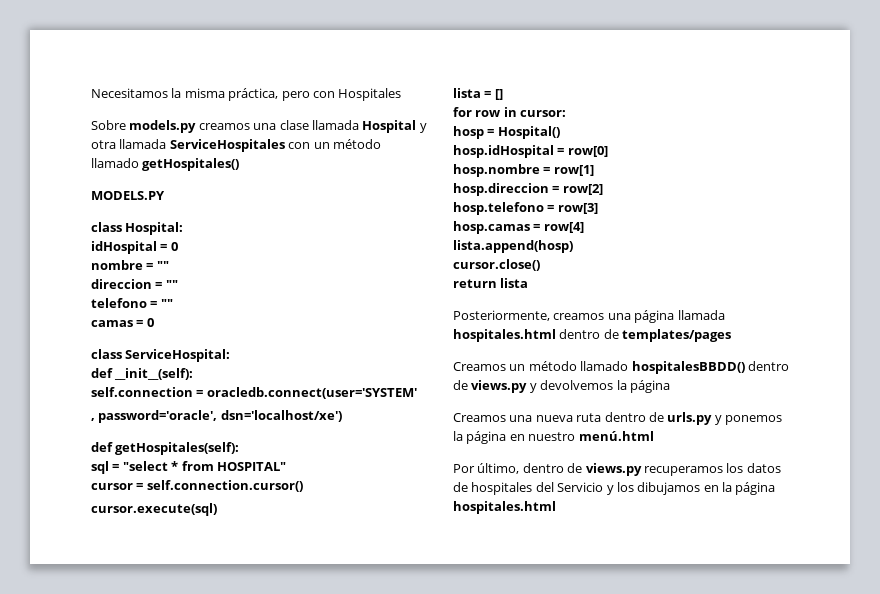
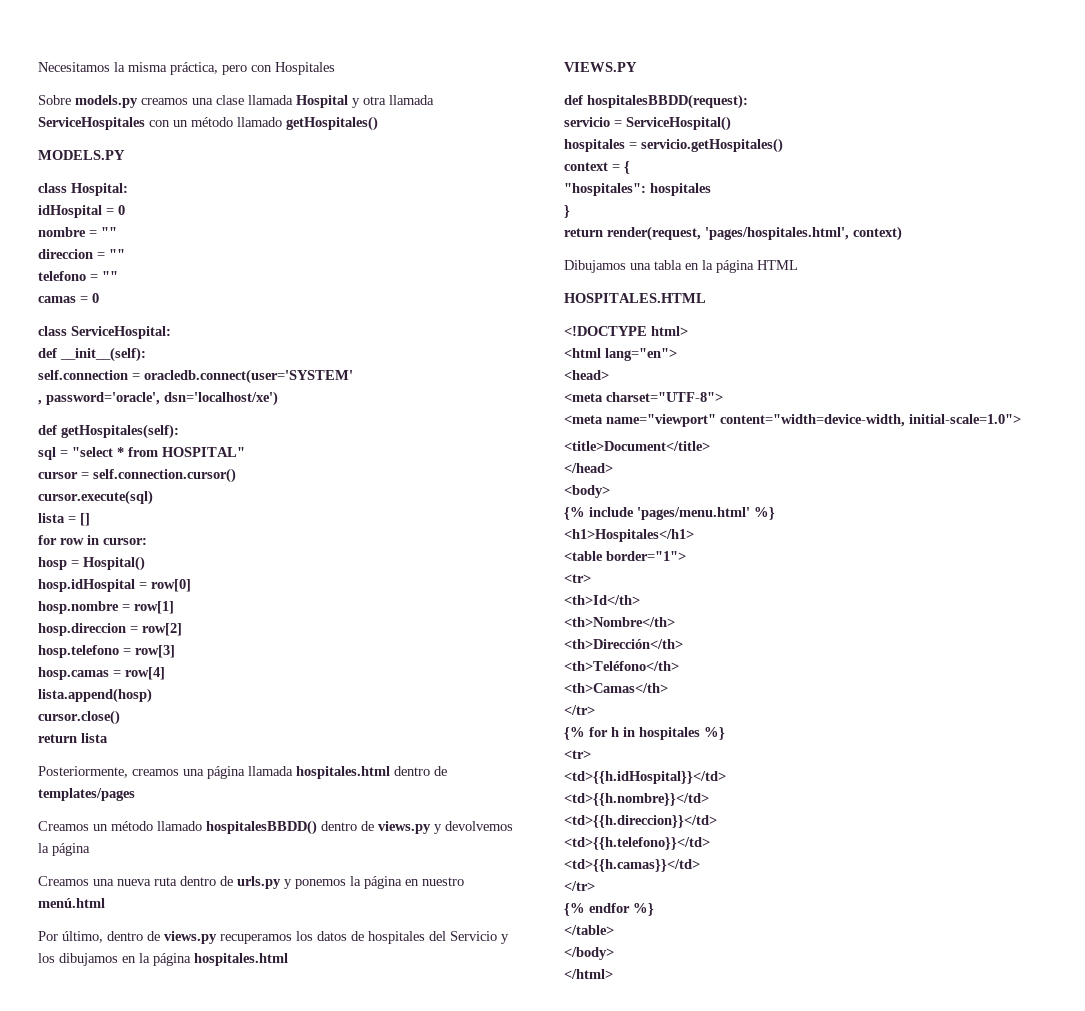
+ VIEWS.PY
+ def hospitalesBBDD(request):
+ servicio = ServiceHospital()
+ hospitales = servicio.getHospitales()
+ context = {
+ "hospitales": hospitales
+ }
+ return render(request, 'pages/hospitales.html', context)
+ Dibujamos una tabla en la página HTML
+ HOSPITALES.HTML
+ <!DOCTYPE html>
+ <html lang="en">
+ <head>
+ <meta charset="UTF-8">
+ <meta name="viewport" content="width=device-width, initial-scale=1.0">
+ <title>Document</title>
+ </head>
+ <body>
+ {% include 'pages/menu.html' %}
+ <h1>Hospitales</h1>
+ <table border="1">
+ <tr>
+ <th>Id</th>
+ <th>Nombre</th>
+ <th>Dirección</th>
+ <th>Teléfono</th>
+ <th>Camas</th>
+ </tr>
+ {% for h in hospitales %}
+ <tr>
+ <td>{{h.idHospital}}</td>
+ <td>{{h.nombre}}</td>
+ <td>{{h.direccion}}</td>
+ <td>{{h.telefono}}</td>
+ <td>{{h.camas}}</td>
+ </tr>
+ {% endfor %}
+ </table>
+ </body>
+ </html>

